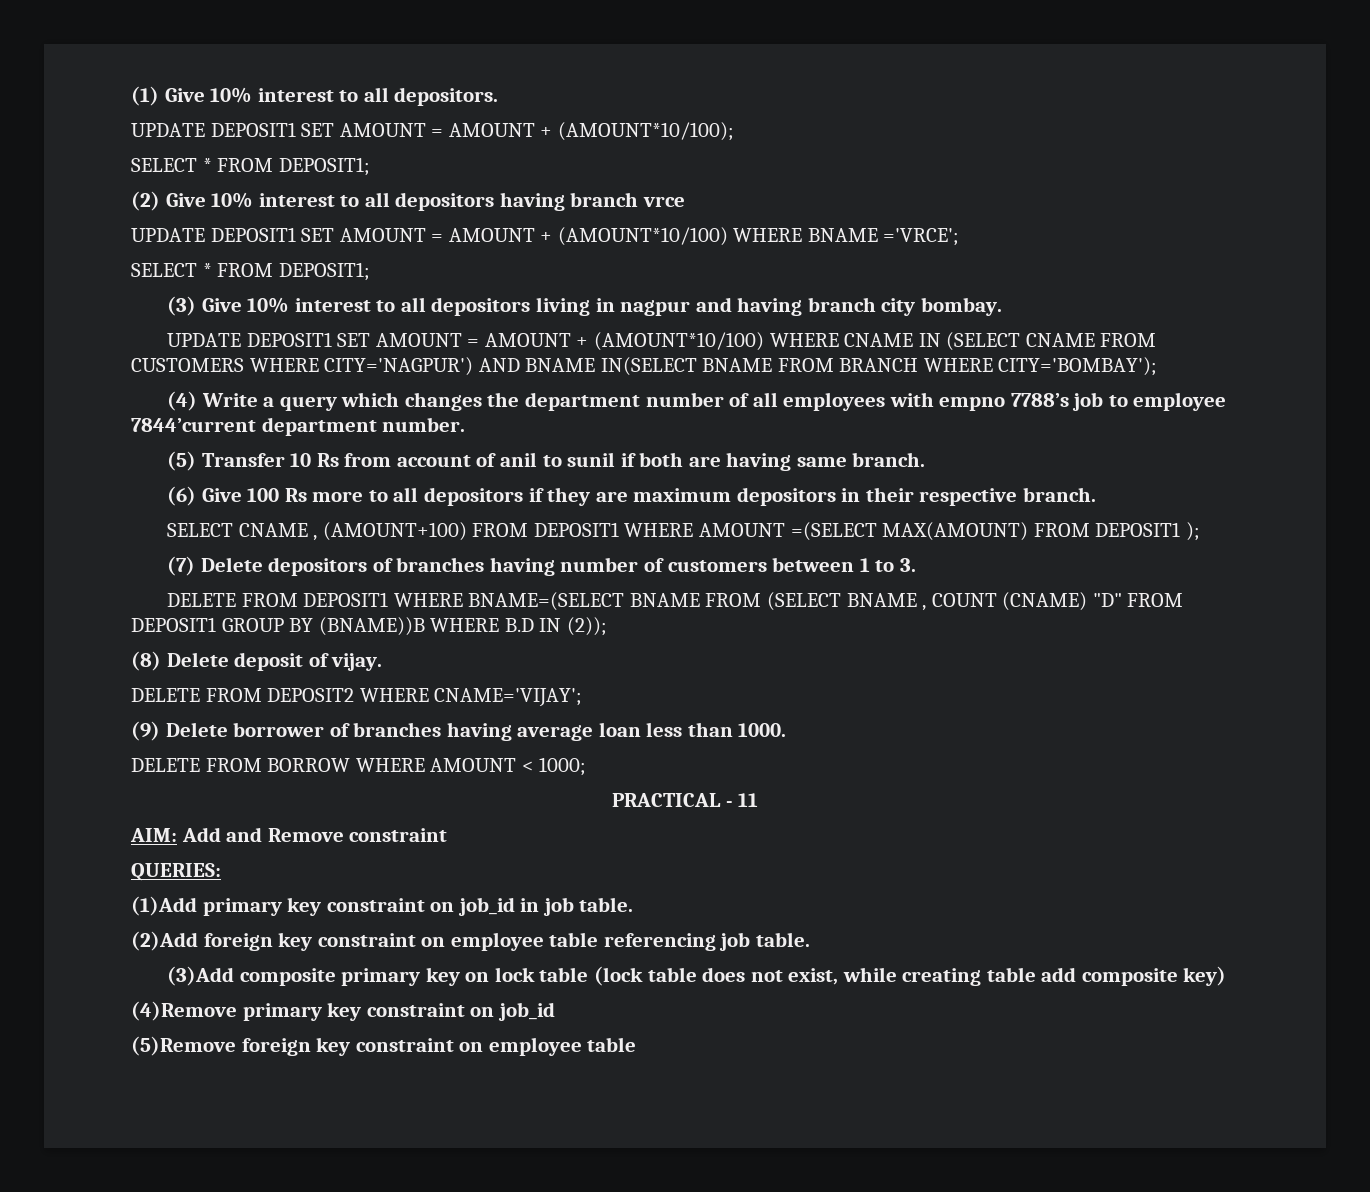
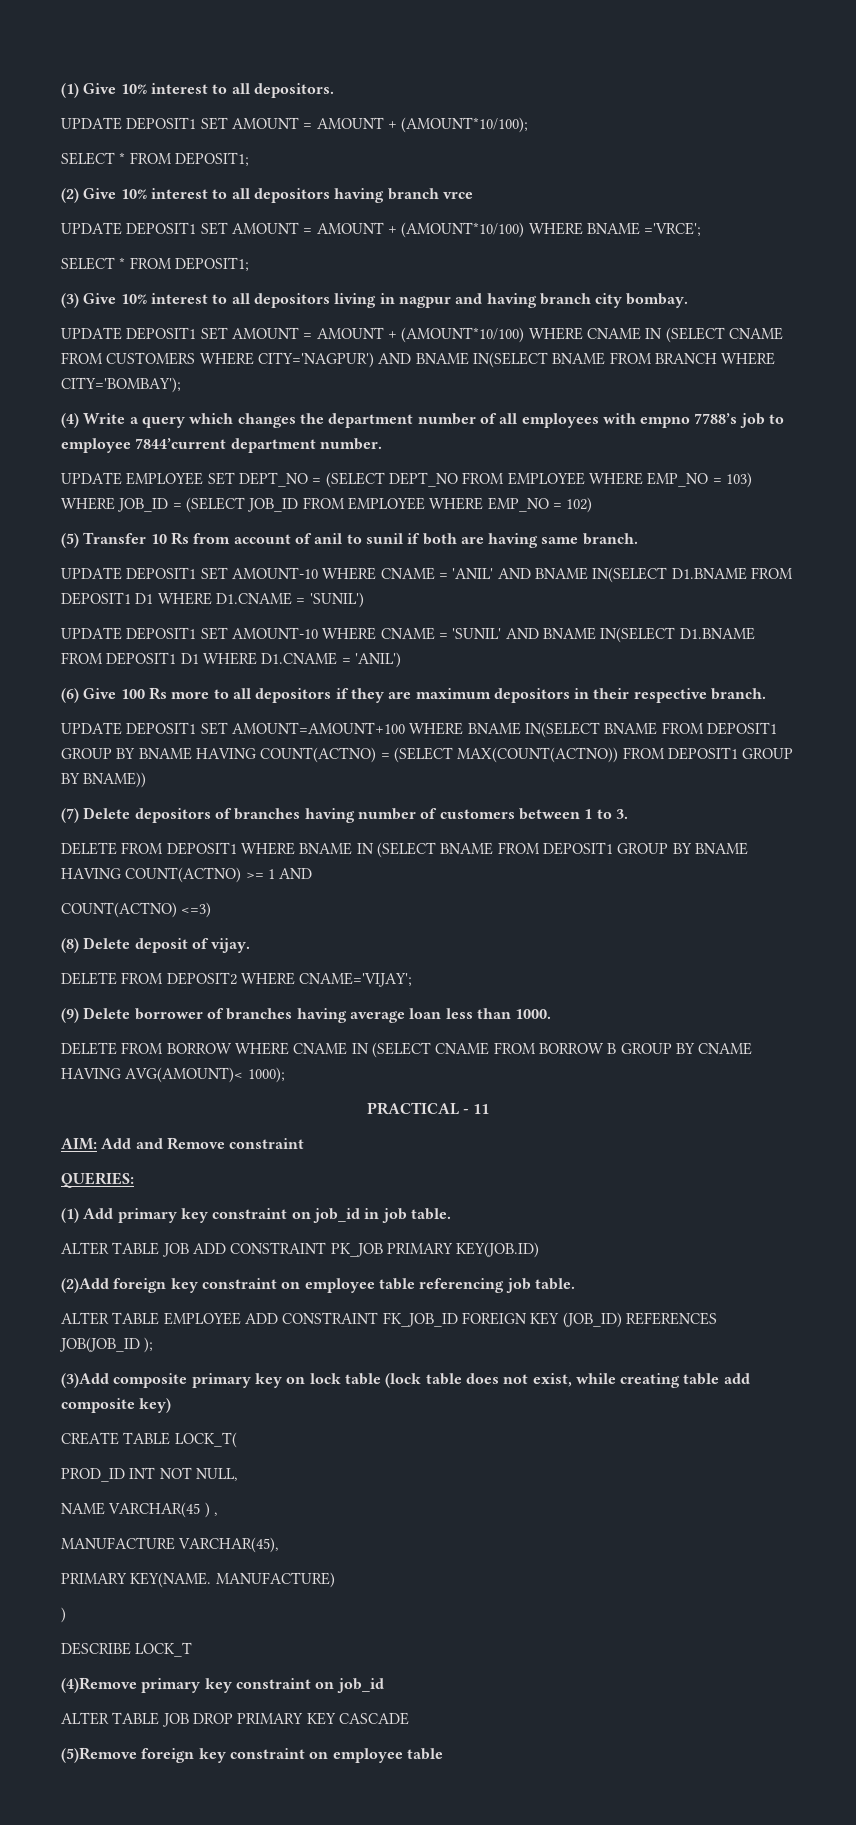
+ UPDATE EMPLOYEE SET DEPT_NO = (SELECT DEPT_NO FROM EMPLOYEE WHERE EMP_NO = 103) WHERE JOB_ID = (SELECT JOB_ID FROM EMPLOYEE WHERE EMP_NO = 102)
+ UPDATE DEPOSIT1 SET AMOUNT-10 WHERE CNAME = 'ANIL' AND BNAME IN(SELECT D1.BNAME FROM DEPOSIT1 D1 WHERE D1.CNAME = 'SUNIL')
+ UPDATE DEPOSIT1 SET AMOUNT-10 WHERE CNAME = 'SUNIL' AND BNAME IN(SELECT D1.BNAME FROM DEPOSIT1 D1 WHERE D1.CNAME = 'ANIL')
- SELECT CNAME , (AMOUNT+100) FROM DEPOSIT1 WHERE AMOUNT =(SELECT MAX(AMOUNT) FROM DEPOSIT1 );
+ UPDATE DEPOSIT1 SET AMOUNT=AMOUNT+100 WHERE BNAME IN(SELECT BNAME FROM DEPOSIT1 GROUP BY BNAME HAVING COUNT(ACTNO) = (SELECT MAX(COUNT(ACTNO)) FROM DEPOSIT1 GROUP BY BNAME))
- DELETE FROM DEPOSIT1 WHERE BNAME=(SELECT BNAME FROM (SELECT BNAME , COUNT (CNAME) "D" FROM DEPOSIT1 GROUP BY (BNAME))B WHERE B.D IN (2));
+ DELETE FROM DEPOSIT1 WHERE BNAME IN (SELECT BNAME FROM DEPOSIT1 GROUP BY BNAME HAVING COUNT(ACTNO) >= 1 AND
+ COUNT(ACTNO) <=3)
- DELETE FROM BORROW WHERE AMOUNT < 1000;
+ DELETE FROM BORROW WHERE CNAME IN (SELECT CNAME FROM BORROW B GROUP BY CNAME HAVING AVG(AMOUNT)< 1000);
- (1)Add primary key constraint on job_id in job table.
+ (1) Add primary key constraint on job_id in job table.
+ ALTER TABLE JOB ADD CONSTRAINT PK_JOB PRIMARY KEY(JOB.ID)
+ ALTER TABLE EMPLOYEE ADD CONSTRAINT FK_JOB_ID FOREIGN KEY (JOB_ID) REFERENCES JOB(JOB_ID );
+ CREATE TABLE LOCK_T(
+ PROD_ID INT NOT NULL,
+ NAME VARCHAR(45 ) ,
+ MANUFACTURE VARCHAR(45),
+ PRIMARY KEY(NAME. MANUFACTURE)
+ )
+ DESCRIBE LOCK_T
+ ALTER TABLE JOB DROP PRIMARY KEY CASCADE

